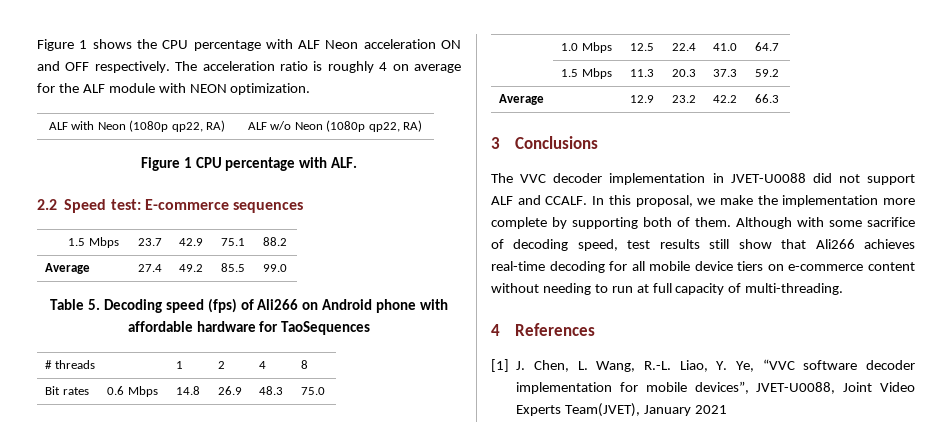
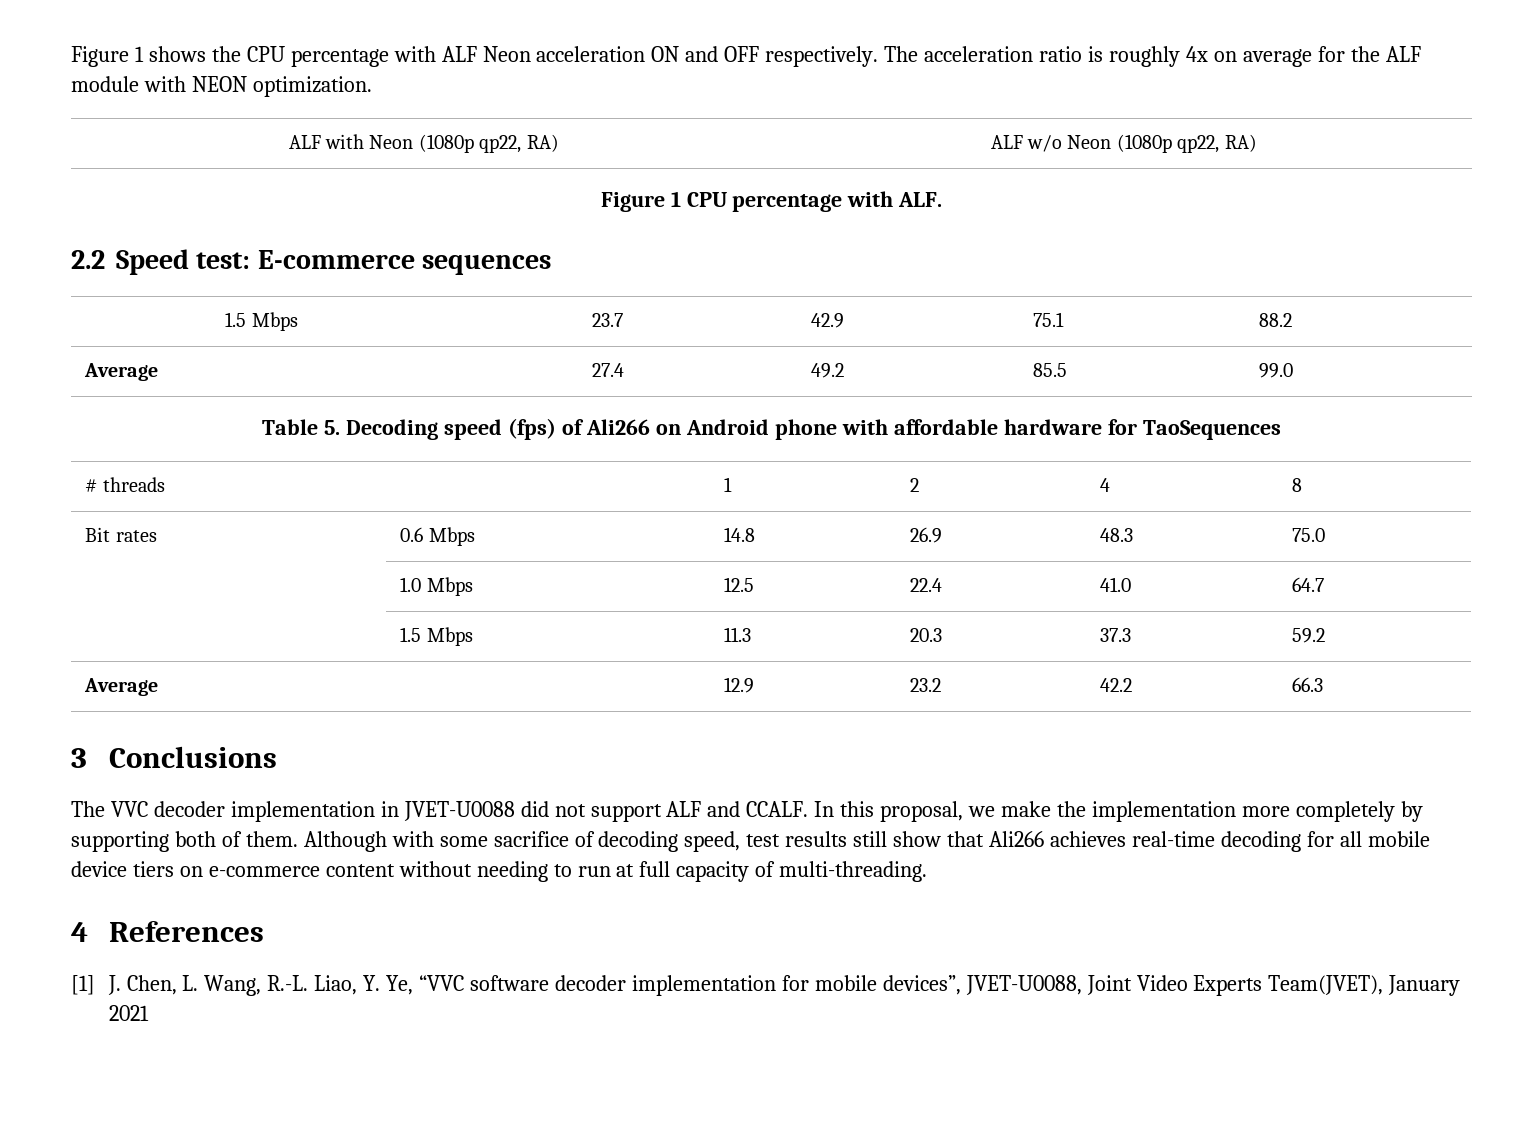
- The acceleration ratio is roughly 4 on average for the ALF module with NEON optimization.
+ The acceleration ratio is roughly 4x on average for the ALF module with NEON optimization.
- In this proposal, we make the implementation more complete by supporting both of them.
+ In this proposal, we make the implementation more completely by supporting both of them.

